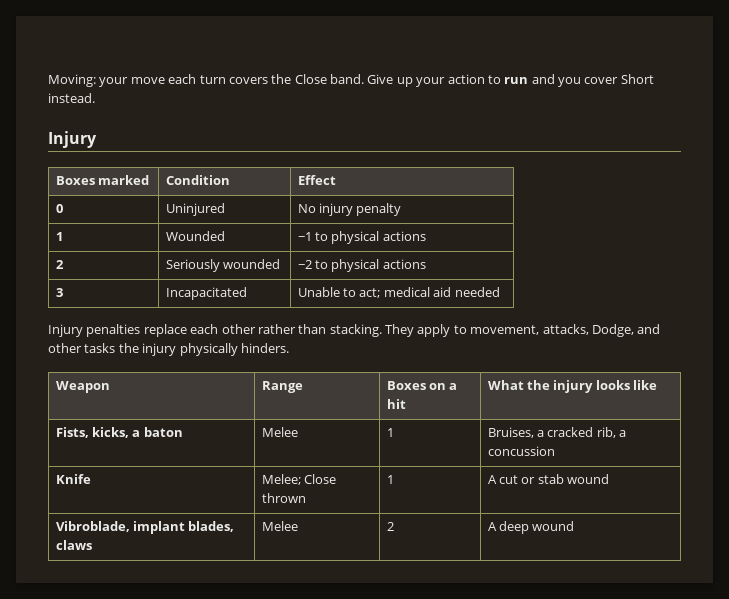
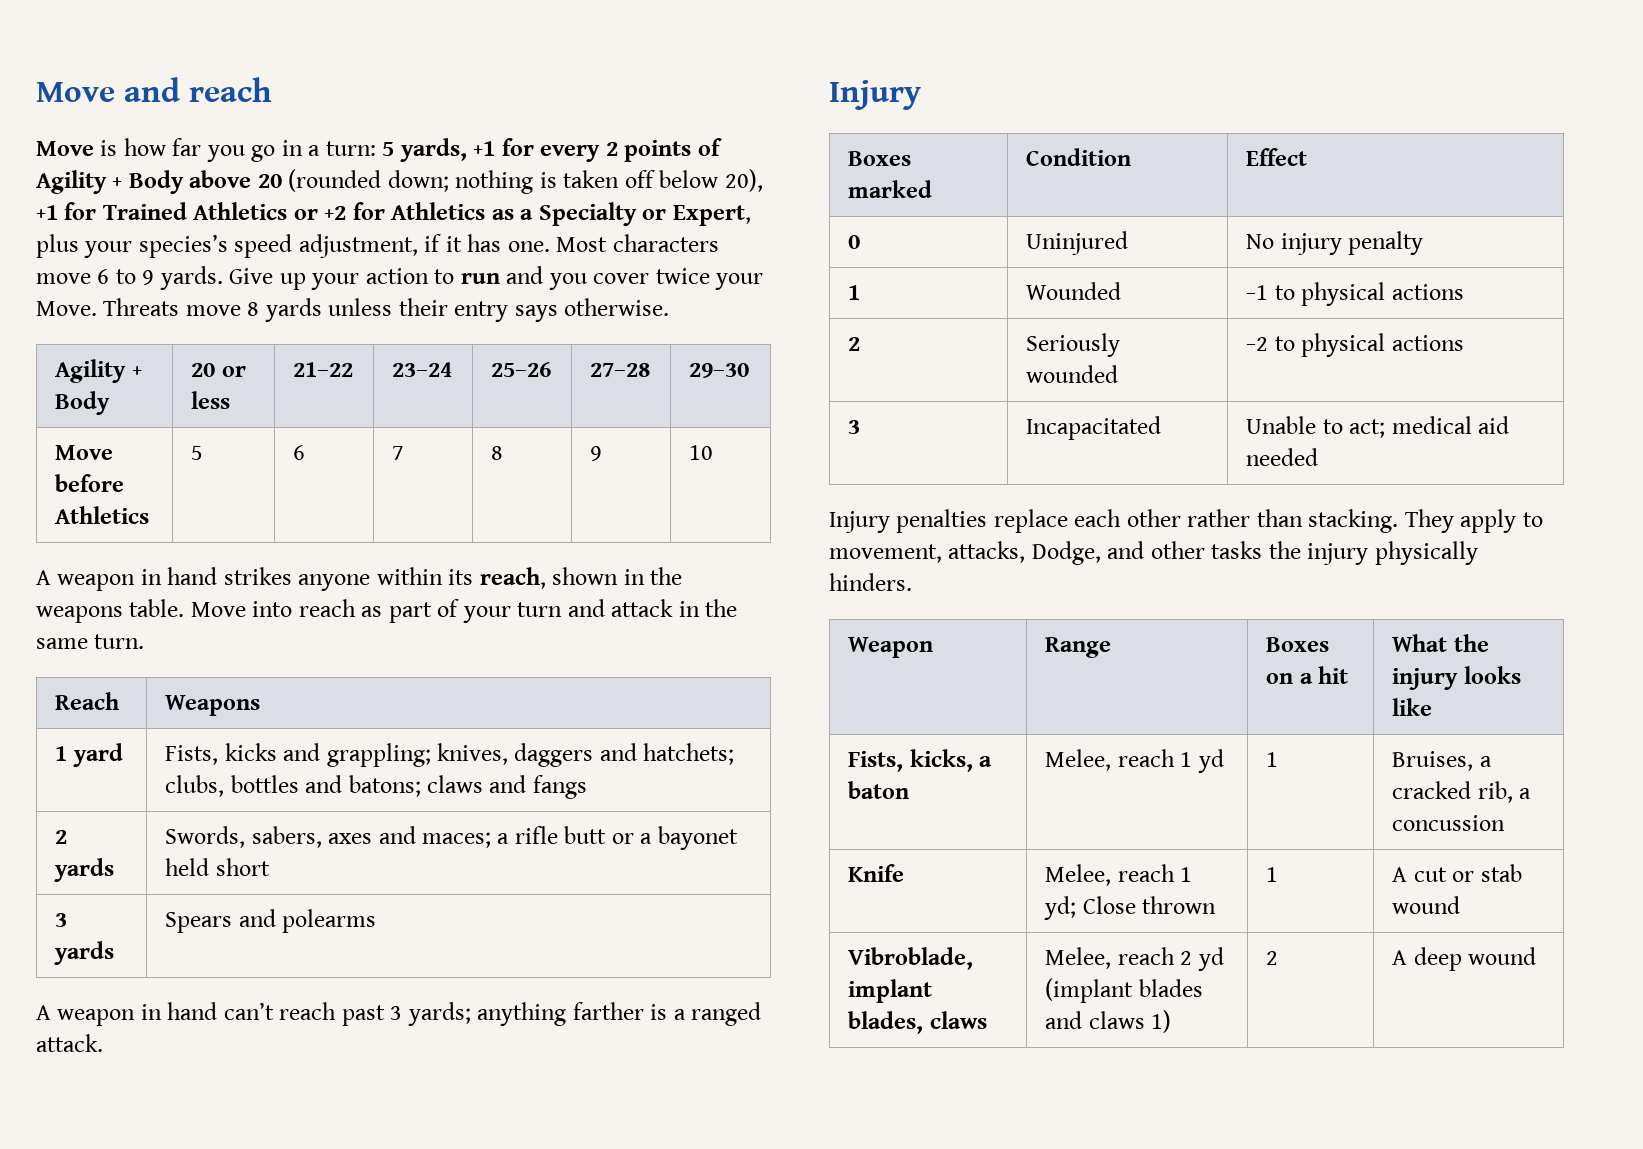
- Moving: your move each turn covers the Close band.
+ Move and reach
+ Move is how far you go in a turn: 5 yards, +1 for every 2 points of Agility + Body above 20 (rounded down; nothing is taken off below 20), +1 for Trained Athletics or +2 for Athletics as a Specialty or Expert, plus your species’s speed adjustment, if it has one. Most characters move 6 to 9 yards.
- Give up your action to run and you cover Short instead.
+ Give up your action to run and you cover twice your Move. Threats move 8 yards unless their entry says otherwise.
+ Agility + Body | 20 or less | 21–22 | 23–24 | 25–26 | 27–28 | 29–30
+ Move before Athletics | 5 | 6 | 7 | 8 | 9 | 10
+ A weapon in hand strikes anyone within its reach, shown in the weapons table. Move into reach as part of your turn and attack in the same turn.
+ Reach | Weapons
+ 1 yard | Fists, kicks and grappling; knives, daggers and hatchets; clubs, bottles and batons; claws and fangs
+ 2 yards | Swords, sabers, axes and maces; a rifle butt or a bayonet held short
+ 3 yards | Spears and polearms
+ A weapon in hand can’t reach past 3 yards; anything farther is a ranged attack.
- Fists, kicks, a baton | Melee | 1 | Bruises, a cracked rib, a concussion
+ Fists, kicks, a baton | Melee, reach 1 yd | 1 | Bruises, a cracked rib, a concussion
- Knife | Melee; Close thrown | 1 | A cut or stab wound
+ Knife | Melee, reach 1 yd; Close thrown | 1 | A cut or stab wound
- Vibroblade, implant blades, claws | Melee | 2 | A deep wound
+ Vibroblade, implant blades, claws | Melee, reach 2 yd (implant blades and claws 1) | 2 | A deep wound

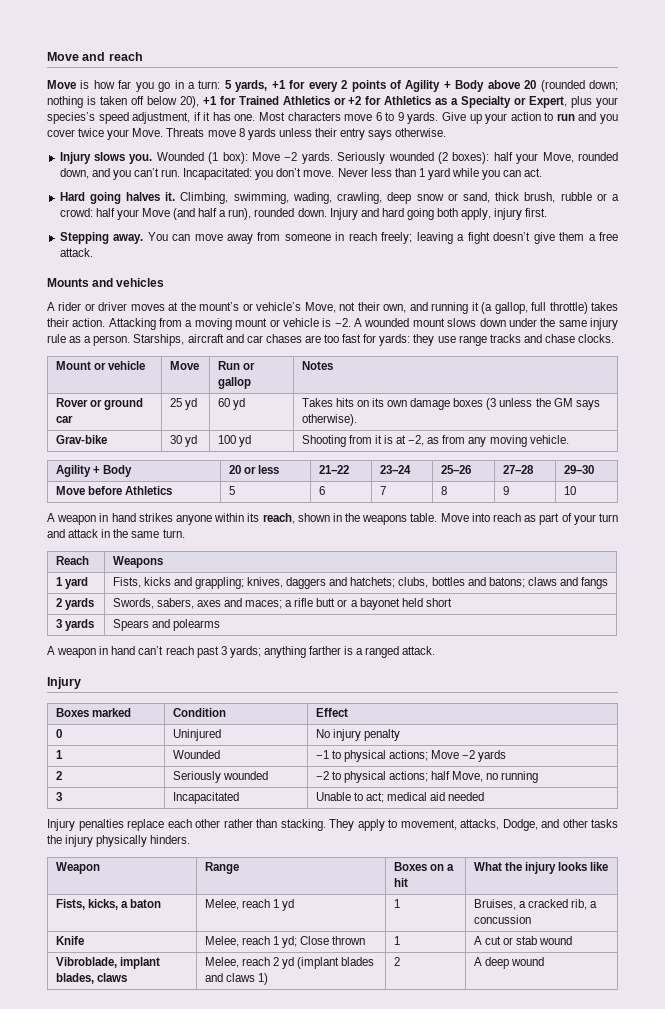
+ Injury slows you. Wounded (1 box): Move −2 yards. Seriously wounded (2 boxes): half your Move, rounded down, and you can’t run. Incapacitated: you don’t move. Never less than 1 yard while you can act.
+ Hard going halves it. Climbing, swimming, wading, crawling, deep snow or sand, thick brush, rubble or a crowd: half your Move (and half a run), rounded down. Injury and hard going both apply, injury first.
+ Stepping away. You can move away from someone in reach freely; leaving a fight doesn’t give them a free attack.
+ Mounts and vehicles
+ A rider or driver moves at the mount’s or vehicle’s Move, not their own, and running it (a gallop, full throttle) takes their action. Attacking from a moving mount or vehicle is −2. A wounded mount slows down under the same injury rule as a person. Starships, aircraft and car chases are too fast for yards: they use range tracks and chase clocks.
+ Mount or vehicle | Move | Run or gallop | Notes
+ Rover or ground car | 25 yd | 60 yd | Takes hits on its own damage boxes (3 unless the GM says otherwise).
+ Grav-bike | 30 yd | 100 yd | Shooting from it is at −2, as from any moving vehicle.
- 1 | Wounded | −1 to physical actions
+ 1 | Wounded | −1 to physical actions; Move −2 yards
- 2 | Seriously wounded | −2 to physical actions
+ 2 | Seriously wounded | −2 to physical actions; half Move, no running

